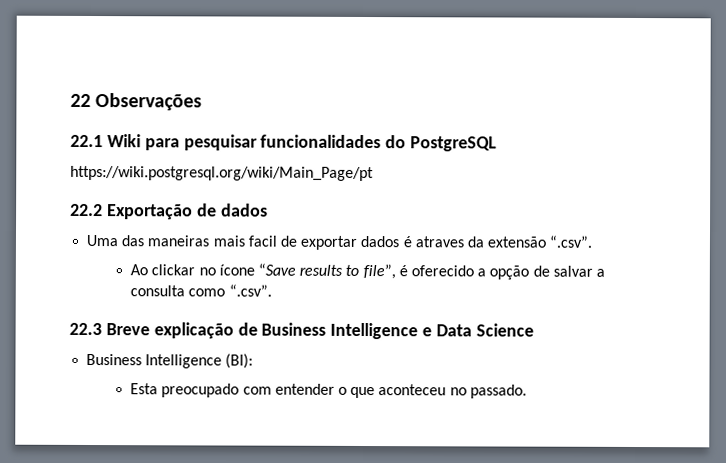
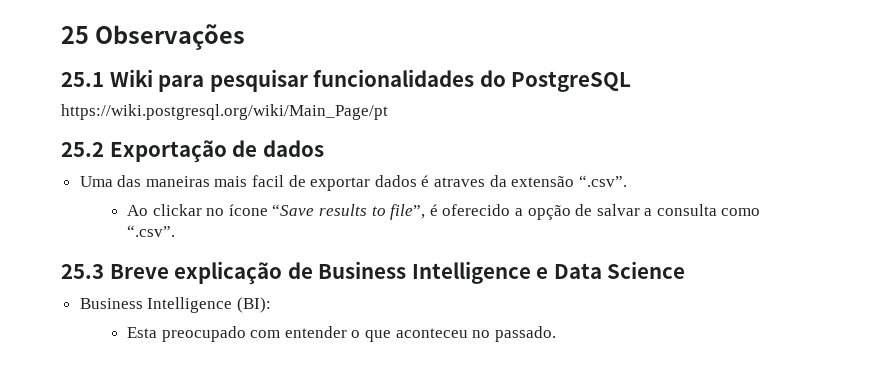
- 22 Observações
+ 25 Observações
- 22.1 Wiki para pesquisar funcionalidades do PostgreSQL
+ 25.1 Wiki para pesquisar funcionalidades do PostgreSQL
- 22.2 Exportação de dados
+ 25.2 Exportação de dados
- 22.3 Breve explicação de Business Intelligence e Data Science
+ 25.3 Breve explicação de Business Intelligence e Data Science

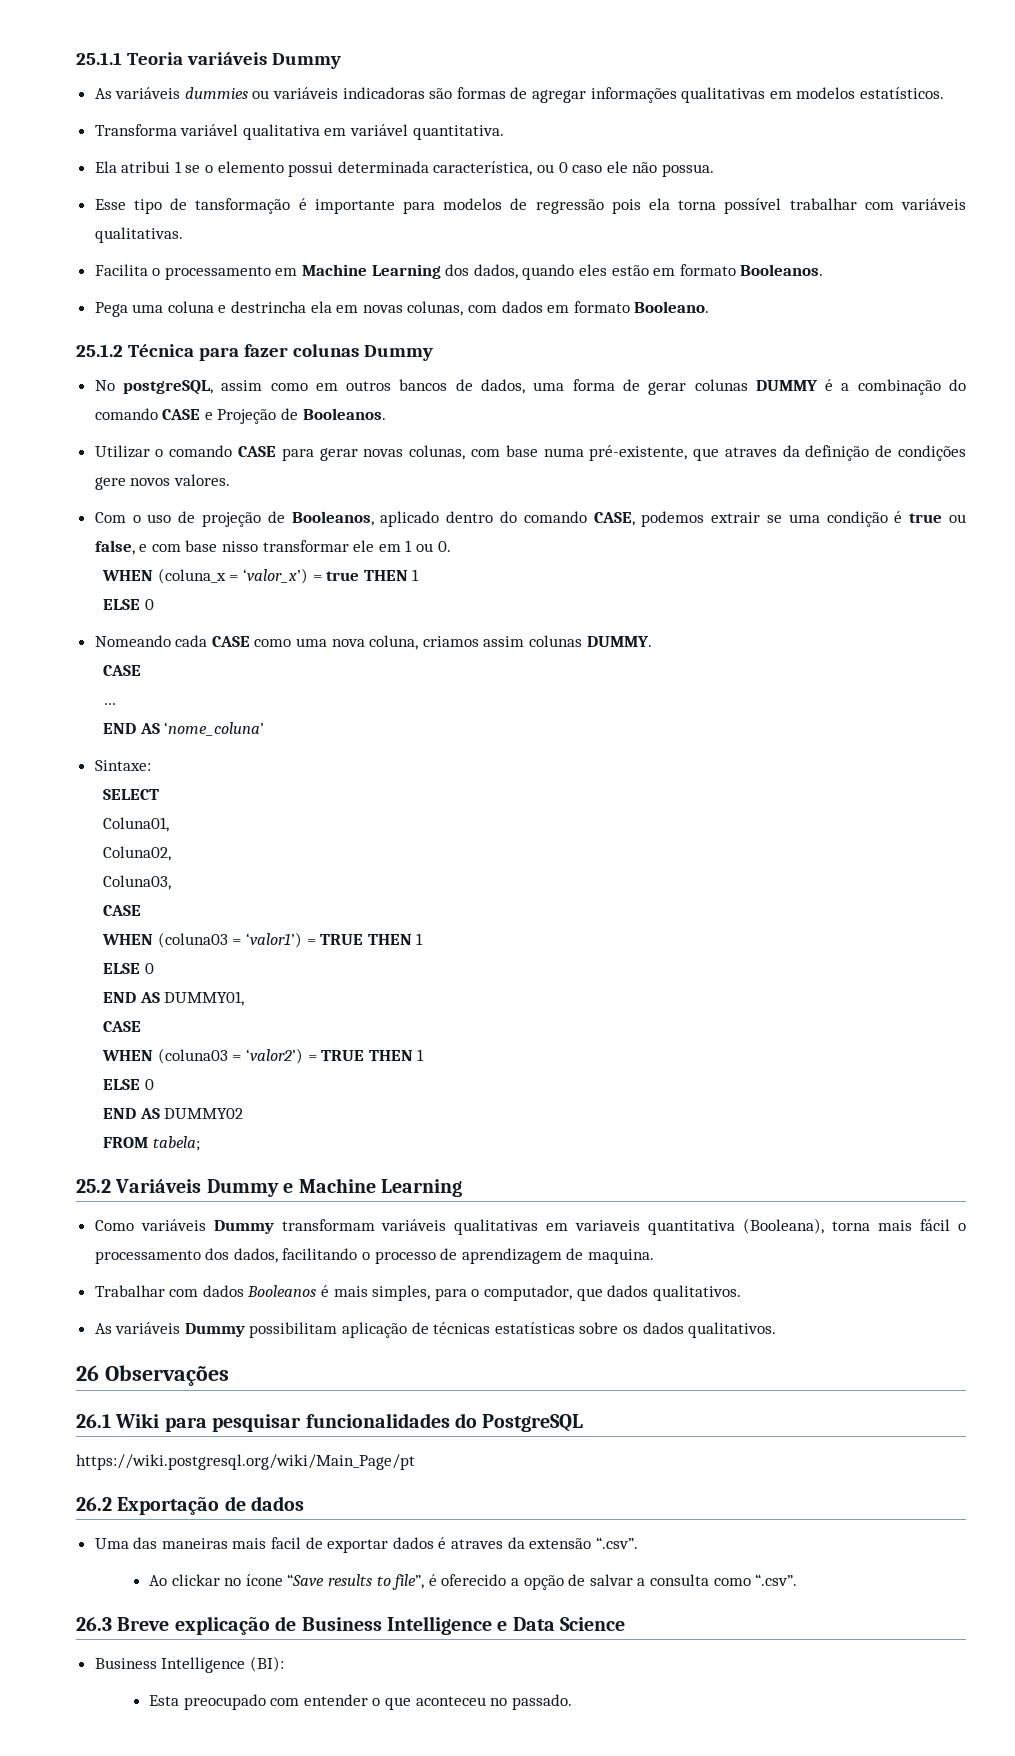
- 25 Observações
+ 25.1.1 Teoria variáveis Dummy
+ As variáveis dummies ou variáveis indicadoras são formas de agregar informações qualitativas em modelos estatísticos.
+ Transforma variável qualitativa em variável quantitativa.
+ Ela atribui 1 se o elemento possui determinada característica, ou 0 caso ele não possua.
+ Esse tipo de tansformação é importante para modelos de regressão pois ela torna possível trabalhar com variáveis qualitativas.
+ Facilita o processamento em Machine Learning dos dados, quando eles estão em formato Booleanos.
+ Pega uma coluna e destrincha ela em novas colunas, com dados em formato Booleano.
+ 25.1.2 Técnica para fazer colunas Dummy
+ No postgreSQL, assim como em outros bancos de dados, uma forma de gerar colunas DUMMY é a combinação do comando CASE e Projeção de Booleanos.
+ Utilizar o comando CASE para gerar novas colunas, com base numa pré-existente, que atraves da definição de condições gere novos valores.
+ Com o uso de projeção de Booleanos, aplicado dentro do comando CASE, podemos extrair se uma condição é true ou false, e com base nisso transformar ele em 1 ou 0.
+ WHEN (coluna_x = ‘valor_x’) = true THEN 1
+ ELSE 0
+ Nomeando cada CASE como uma nova coluna, criamos assim colunas DUMMY.
+ CASE
+ …
+ END AS ‘nome_coluna’
+ Sintaxe:
+ SELECT
+ Coluna01,
+ Coluna02,
+ Coluna03,
+ CASE
+ WHEN (coluna03 = ‘valor1’) = TRUE THEN 1
+ ELSE 0
+ END AS DUMMY01,
+ CASE
+ WHEN (coluna03 = ‘valor2’) = TRUE THEN 1
+ ELSE 0
+ END AS DUMMY02
+ FROM tabela;
+ 25.2 Variáveis Dummy e Machine Learning
+ Como variáveis Dummy transformam variáveis qualitativas em variaveis quantitativa (Booleana), torna mais fácil o processamento dos dados, facilitando o processo de aprendizagem de maquina.
+ Trabalhar com dados Booleanos é mais simples, para o computador, que dados qualitativos.
+ As variáveis Dummy possibilitam aplicação de técnicas estatísticas sobre os dados qualitativos.
+ 26 Observações
- 25.1 Wiki para pesquisar funcionalidades do PostgreSQL
+ 26.1 Wiki para pesquisar funcionalidades do PostgreSQL
- 25.2 Exportação de dados
+ 26.2 Exportação de dados
- 25.3 Breve explicação de Business Intelligence e Data Science
+ 26.3 Breve explicação de Business Intelligence e Data Science

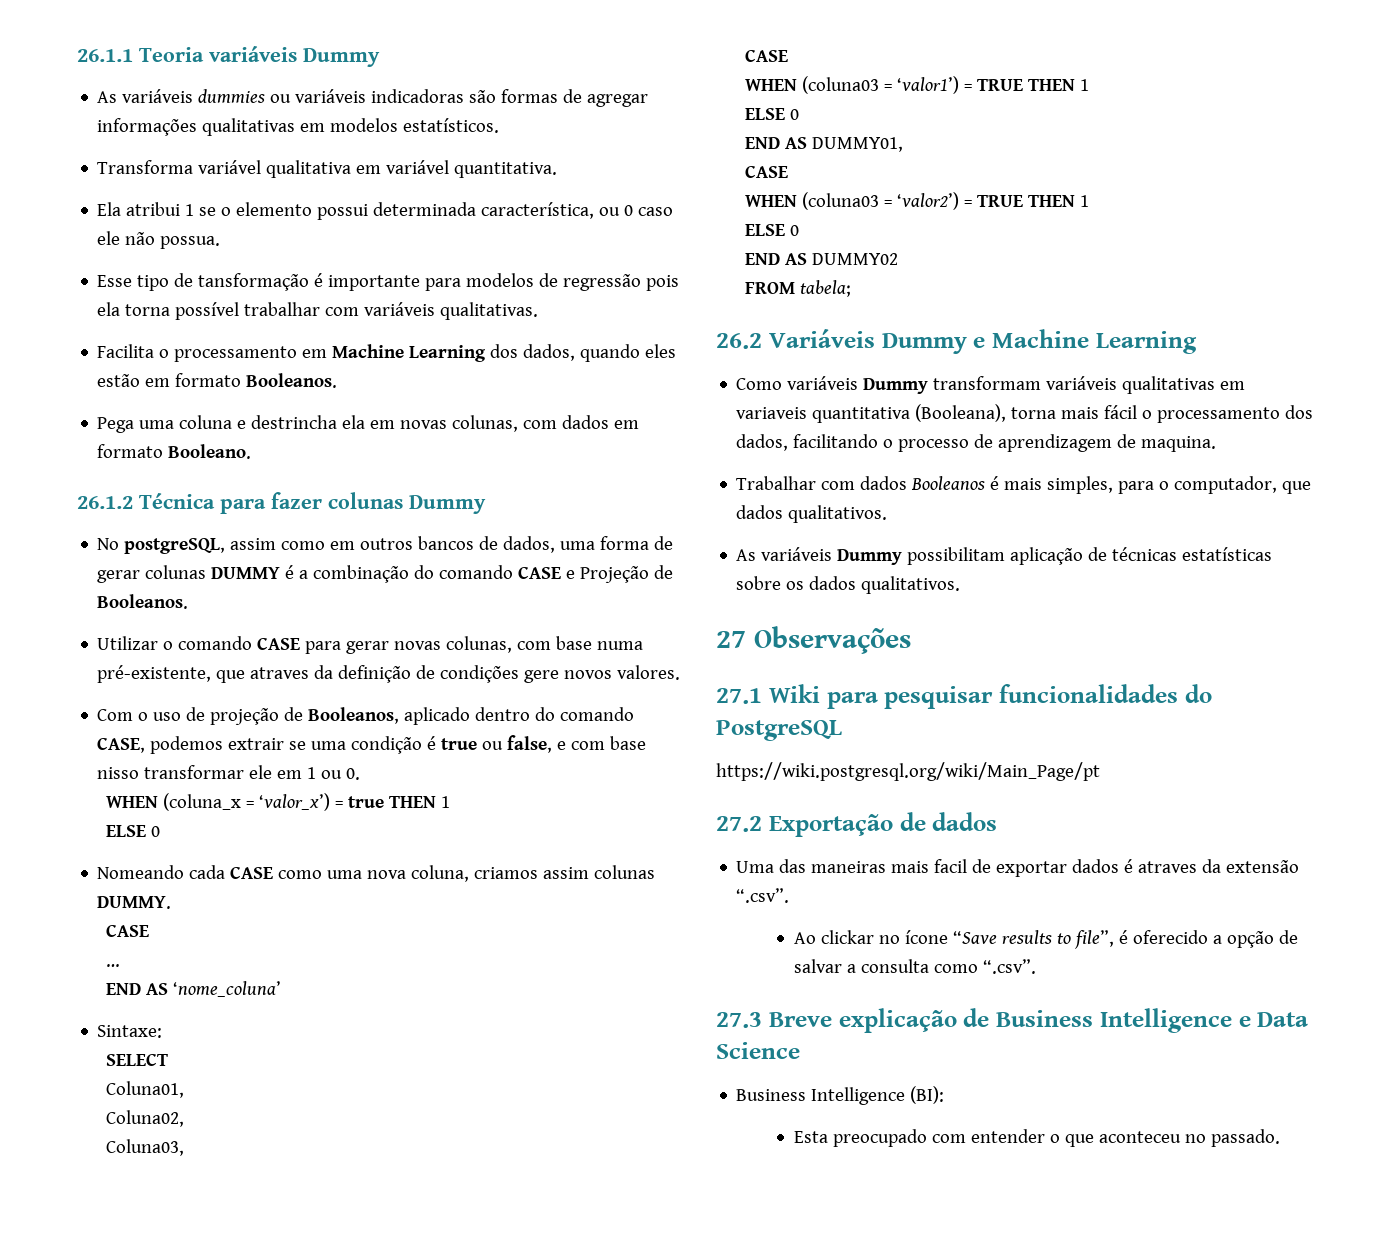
- 25.1.1 Teoria variáveis Dummy
+ 26.1.1 Teoria variáveis Dummy
- 25.1.2 Técnica para fazer colunas Dummy
+ 26.1.2 Técnica para fazer colunas Dummy
- 25.2 Variáveis Dummy e Machine Learning
+ 26.2 Variáveis Dummy e Machine Learning
- 26 Observações
+ 27 Observações
- 26.1 Wiki para pesquisar funcionalidades do PostgreSQL
+ 27.1 Wiki para pesquisar funcionalidades do PostgreSQL
- 26.2 Exportação de dados
+ 27.2 Exportação de dados
- 26.3 Breve explicação de Business Intelligence e Data Science
+ 27.3 Breve explicação de Business Intelligence e Data Science

